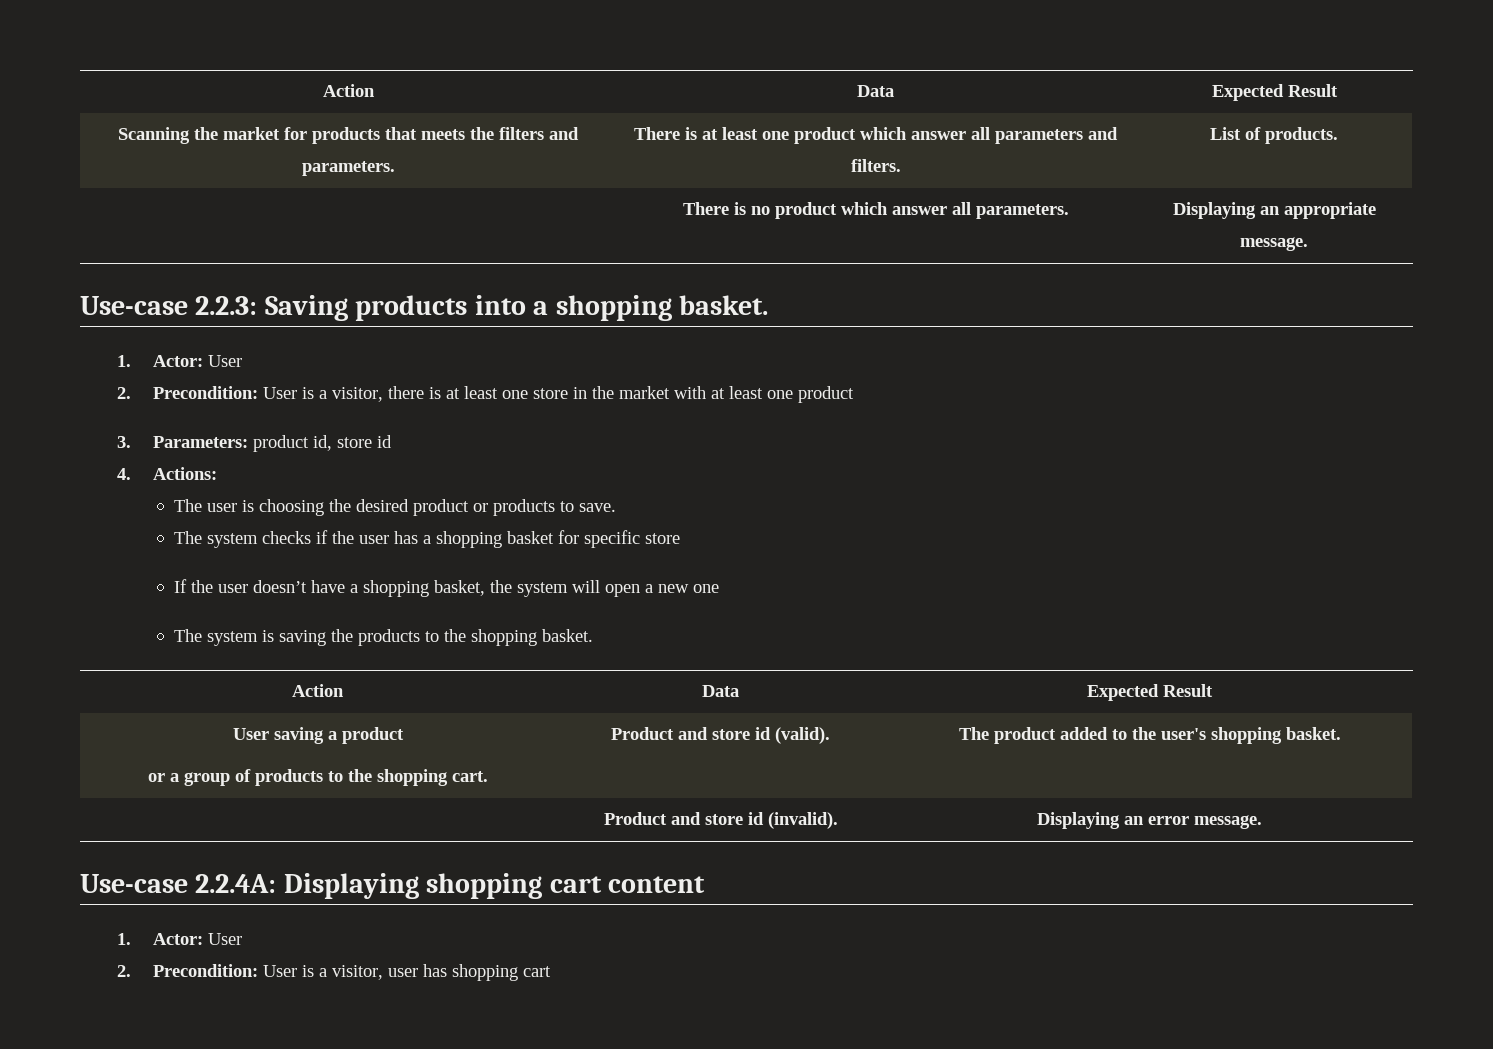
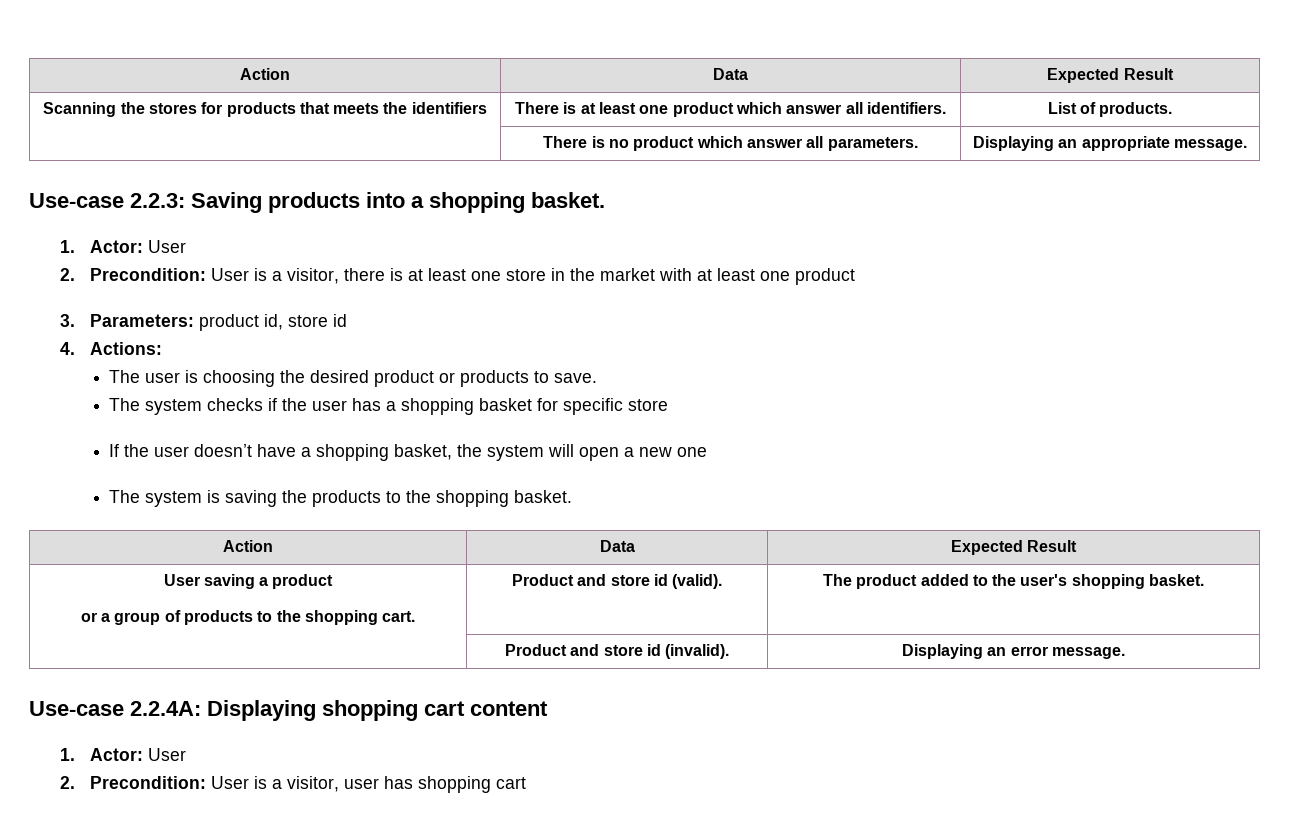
- Scanning the market for products that meets the filters and parameters. | There is at least one product which answer all parameters and filters. | List of products.
+ Scanning the stores for products that meets the identifiers | There is at least one product which answer all identifiers. | List of products.

